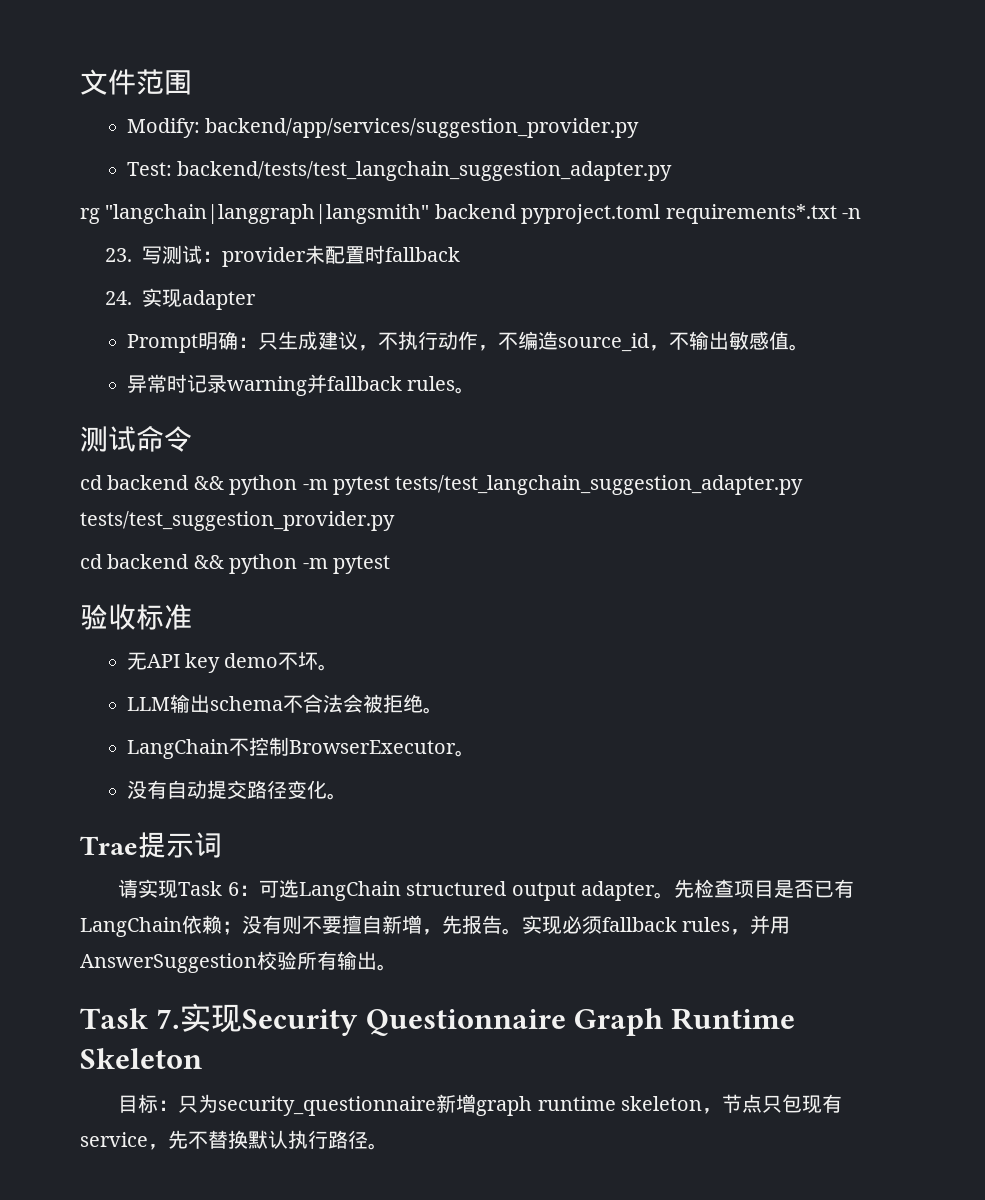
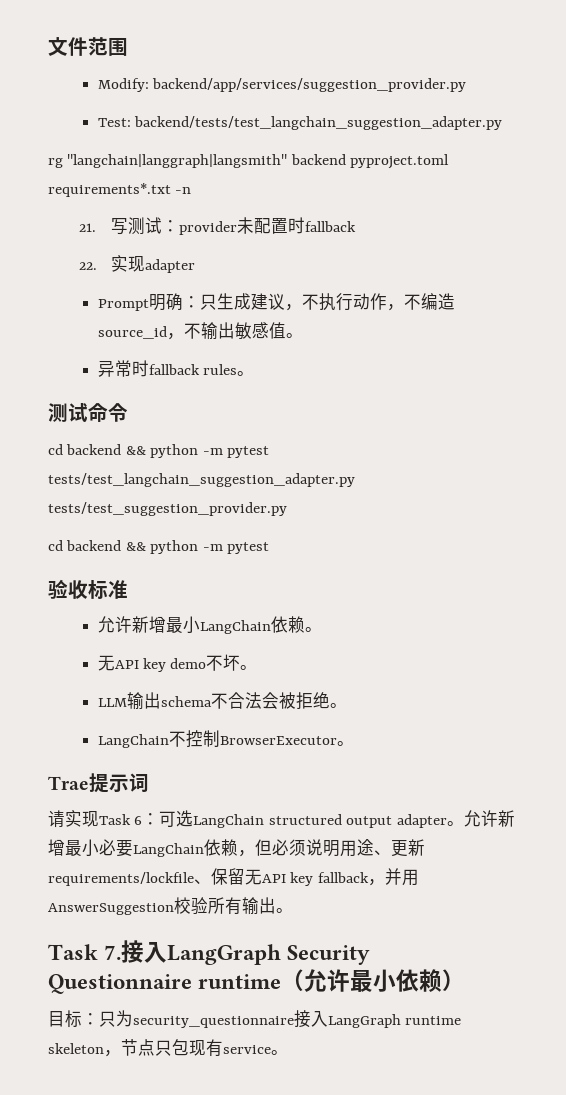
- 23.写测试：provider未配置时fallback
+ 21.写测试：provider未配置时fallback
- 24.实现adapter
+ 22.实现adapter
- 异常时记录warning并fallback rules。
+ 异常时fallback rules。
+ 允许新增最小LangChain依赖。
- 没有自动提交路径变化。
- 先检查项目是否已有LangChain依赖；没有则不要擅自新增，先报告。实现必须fallback rules，并用AnswerSuggestion校验所有输出。
+ 允许新增最小必要LangChain依赖，但必须说明用途、更新requirements/lockfile、保留无API key fallback，并用AnswerSuggestion校验所有输出。
- Task 7.实现Security Questionnaire Graph Runtime Skeleton
+ Task 7.接入LangGraph Security Questionnaire runtime（允许最小依赖）
- 目标：只为security_questionnaire新增graph runtime skeleton，节点只包现有service，先不替换默认执行路径。
+ 目标：只为security_questionnaire接入LangGraph runtime skeleton，节点只包现有service。

